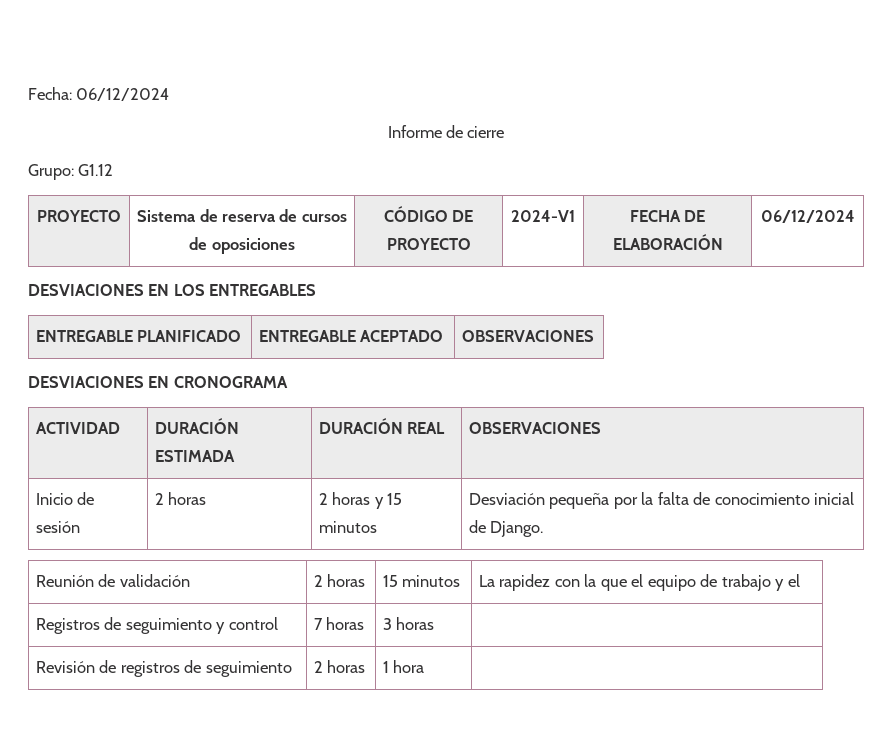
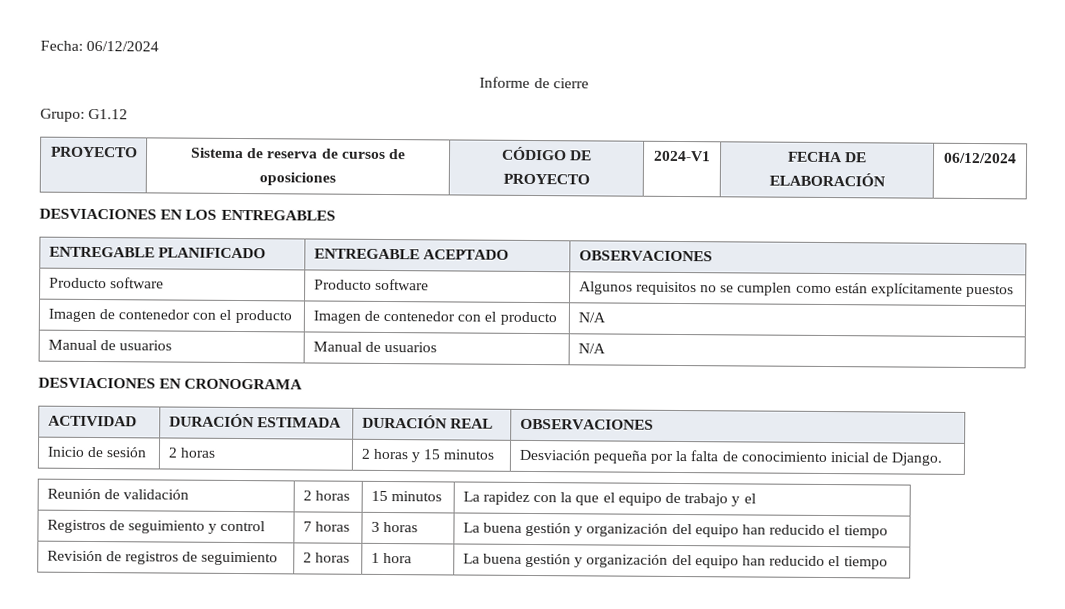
+ Producto software | Producto software | Algunos requisitos no se cumplen como están explícitamente puestos
+ Imagen de contenedor con el producto | Imagen de contenedor con el producto | N/A
+ Manual de usuarios | Manual de usuarios | N/A
- Registros de seguimiento y control | 7 horas | 3 horas |
+ Registros de seguimiento y control | 7 horas | 3 horas | La buena gestión y organización del equipo han reducido el tiempo
- Revisión de registros de seguimiento | 2 horas | 1 hora |
+ Revisión de registros de seguimiento | 2 horas | 1 hora | La buena gestión y organización del equipo han reducido el tiempo

